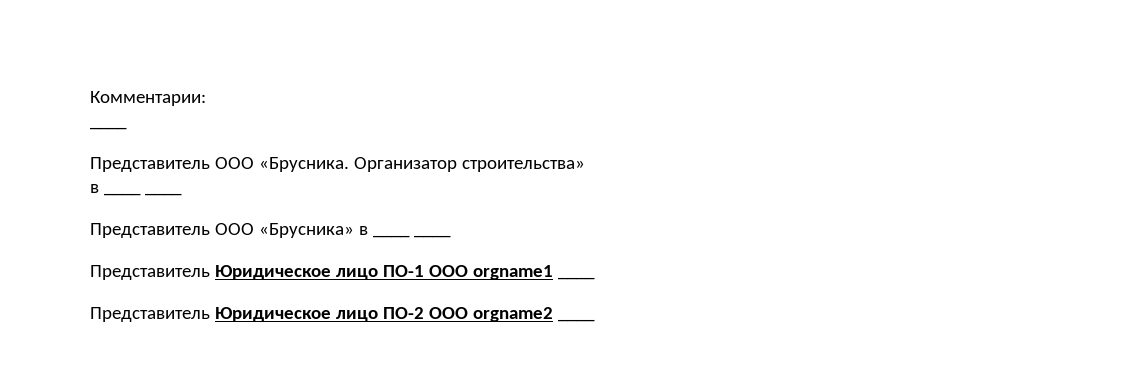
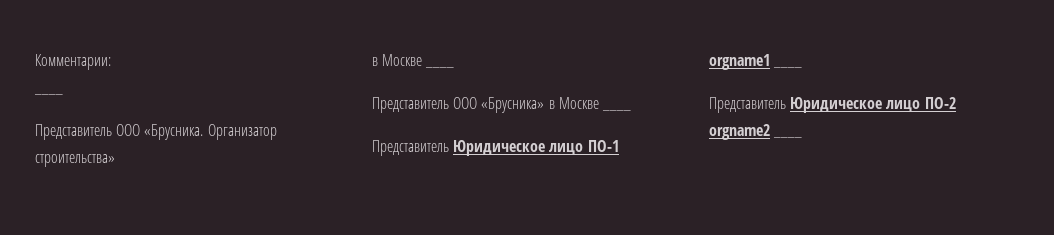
  Организатор строительства»
- в ____ ____
+ в Москве ____
- Представитель ООО «Брусника» в ____ ____
+ Представитель ООО «Брусника» в Москве ____
- Представитель Юридическое лицо ПО-1 ООО orgname1 ____
+ Представитель Юридическое лицо ПО-1 orgname1 ____
- Представитель Юридическое лицо ПО-2 ООО orgname2 ____
+ Представитель Юридическое лицо ПО-2 orgname2 ____

